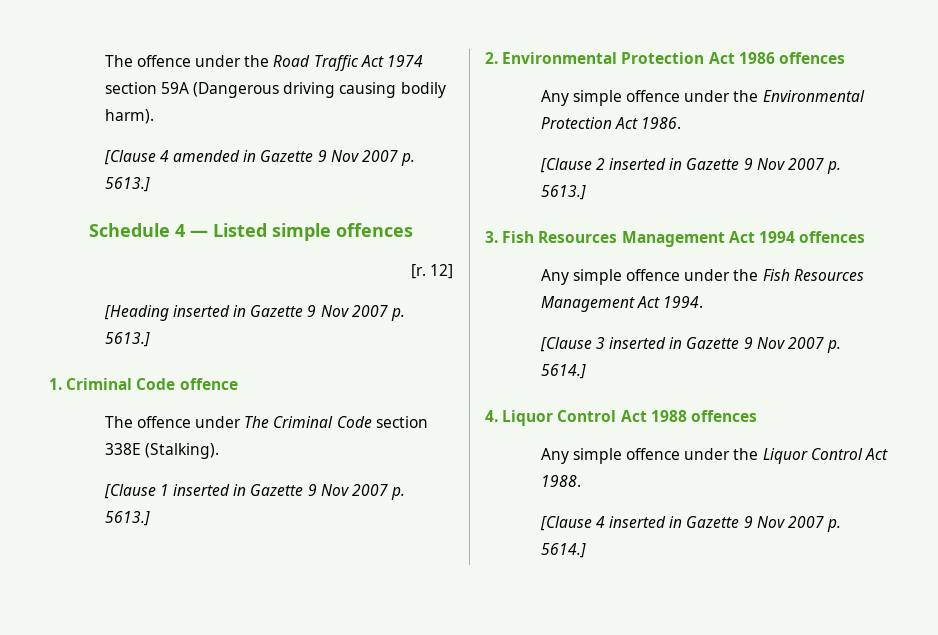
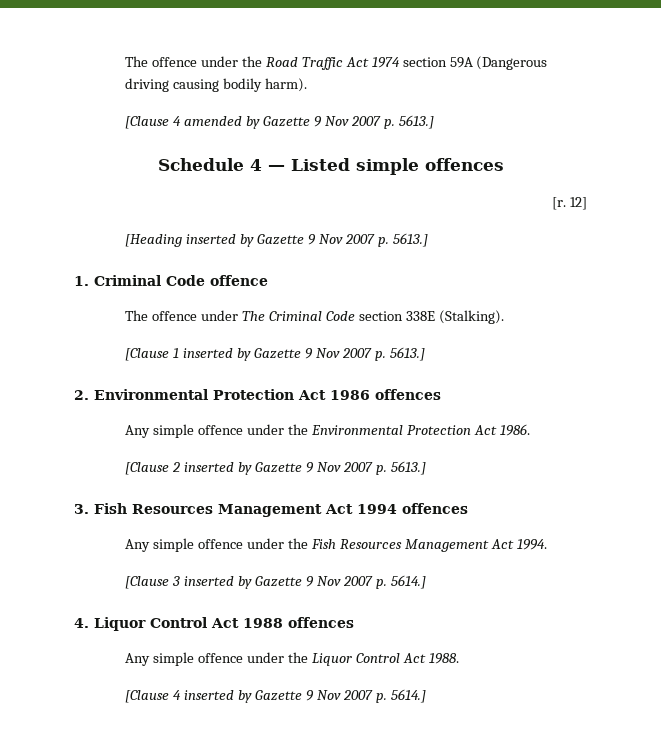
- [Clause 4 amended in Gazette 9 Nov 2007 p. 5613.]
+ [Clause 4 amended by Gazette 9 Nov 2007 p. 5613.]
- [Heading inserted in Gazette 9 Nov 2007 p. 5613.]
+ [Heading inserted by Gazette 9 Nov 2007 p. 5613.]
- [Clause 1 inserted in Gazette 9 Nov 2007 p. 5613.]
+ [Clause 1 inserted by Gazette 9 Nov 2007 p. 5613.]
- [Clause 2 inserted in Gazette 9 Nov 2007 p. 5613.]
+ [Clause 2 inserted by Gazette 9 Nov 2007 p. 5613.]
- [Clause 3 inserted in Gazette 9 Nov 2007 p. 5614.]
+ [Clause 3 inserted by Gazette 9 Nov 2007 p. 5614.]
- [Clause 4 inserted in Gazette 9 Nov 2007 p. 5614.]
+ [Clause 4 inserted by Gazette 9 Nov 2007 p. 5614.]

